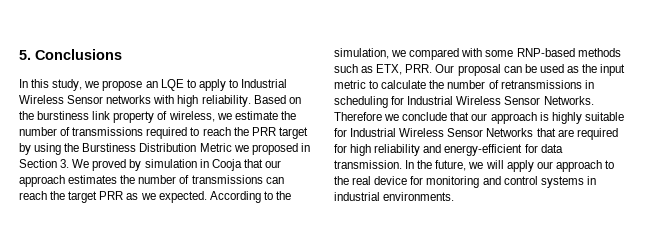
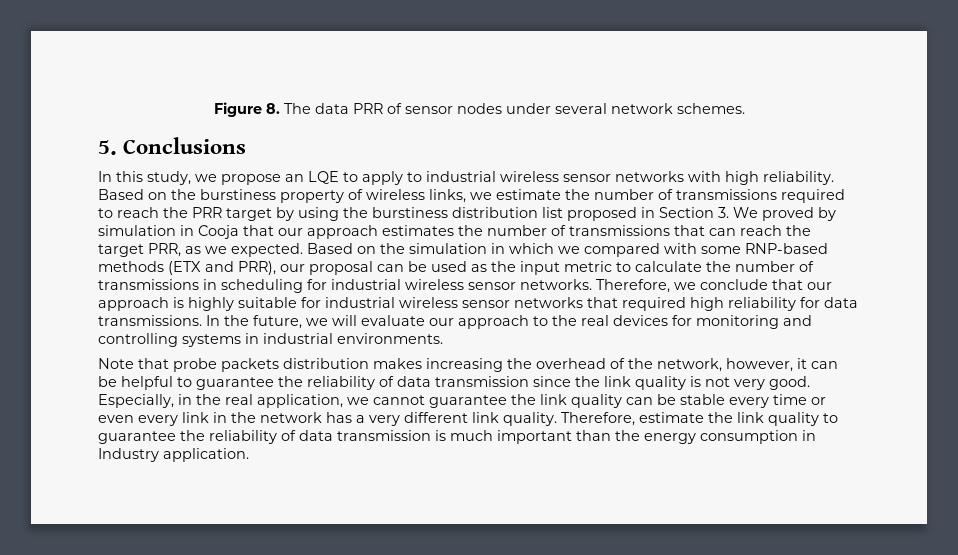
+ Figure 8. The data PRR of sensor nodes under several network schemes.
- In this study, we propose an LQE to apply to Industrial Wireless Sensor networks with high reliability.
+ In this study, we propose an LQE to apply to industrial wireless sensor networks with high reliability.
- Based on the burstiness link property of wireless, we estimate the number of transmissions required to reach the PRR target by using the Burstiness Distribution Metric we proposed in Section 3. We proved by simulation in Cooja that our approach estimates the number of transmissions can reach the target PRR as we expected.
+ Based on the burstiness property of wireless links, we estimate the number of transmissions required to reach the PRR target by using the burstiness distribution list proposed in Section 3. We proved by simulation in Cooja that our approach estimates the number of transmissions that can reach the target PRR, as we expected.
- According to the simulation, we compared with some RNP-based methods such as ETX, PRR. Our proposal can be used as the input metric to calculate the number of retransmissions in scheduling for Industrial Wireless Sensor Networks. Therefore we conclude that our approach is highly suitable for Industrial Wireless Sensor Networks that are required for high reliability and energy-efficient for data transmission.
+ Based on the simulation in which we compared with some RNP-based methods (ETX and PRR), our proposal can be used as the input metric to calculate the number of transmissions in scheduling for industrial wireless sensor networks. Therefore, we conclude that our approach is highly suitable for industrial wireless sensor networks that required high reliability for data transmissions.
- In the future, we will apply our approach to the real device for monitoring and control systems in industrial environments.
+ In the future, we will evaluate our approach to the real devices for monitoring and controlling systems in industrial environments.
+ Note that probe packets distribution makes increasing the overhead of the network, however, it can be helpful to guarantee the reliability of data transmission since the link quality is not very good. Especially, in the real application, we cannot guarantee the link quality can be stable every time or even every link in the network has a very different link quality. Therefore, estimate the link quality to guarantee the reliability of data transmission is much important than the energy consumption in Industry application.

